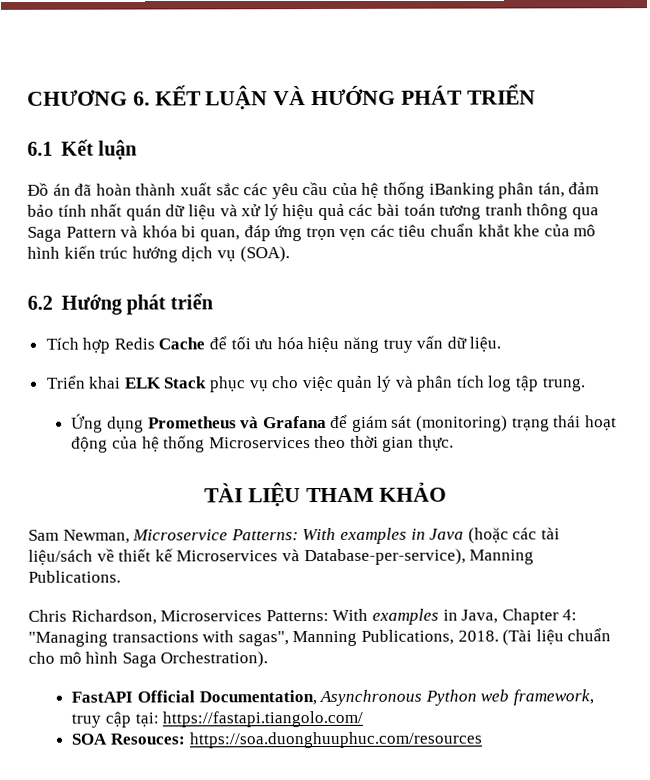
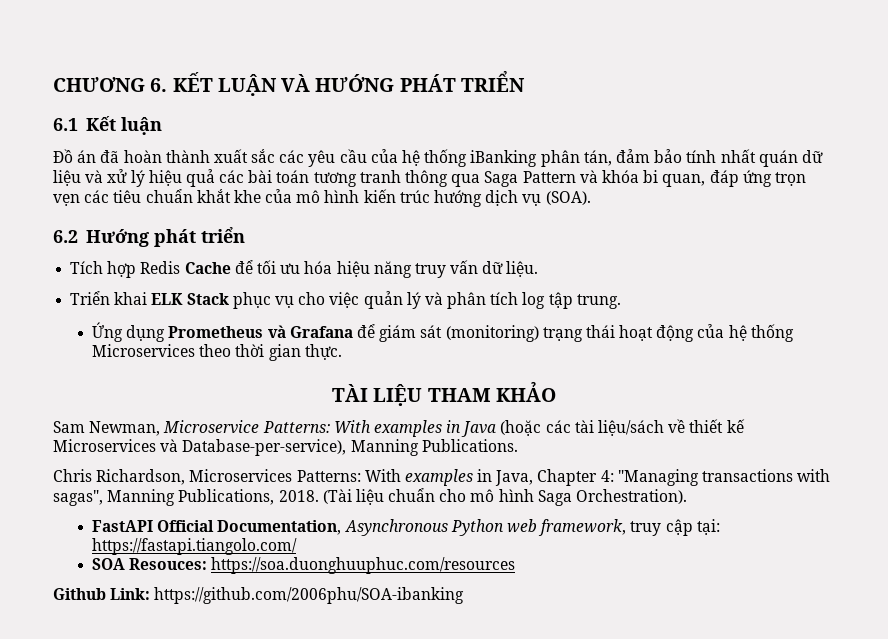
+ Github Link: https://github.com/2006phu/SOA-ibanking

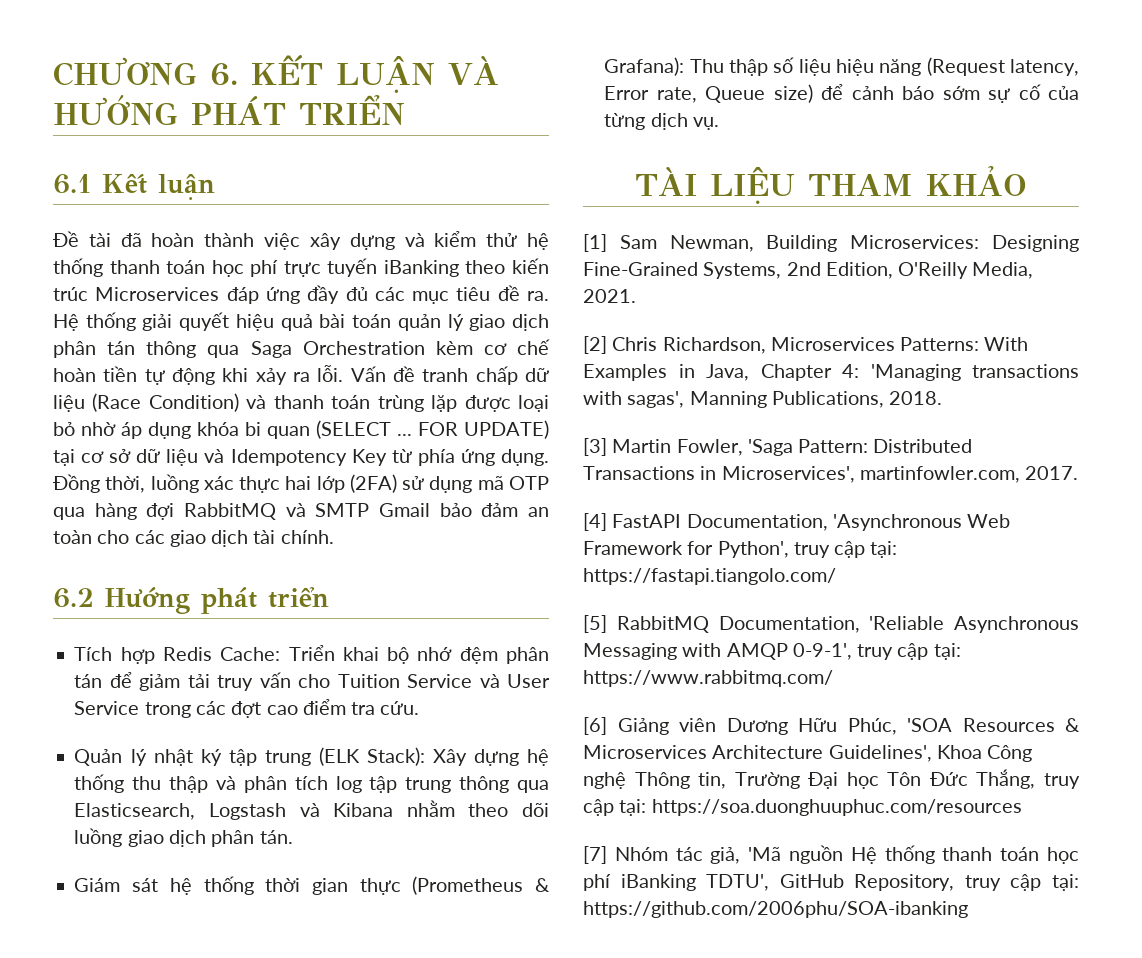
- Đồ án đã hoàn thành xuất sắc các yêu cầu của hệ thống iBanking phân tán, đảm bảo tính nhất quán dữ liệu và xử lý hiệu quả các bài toán tương tranh thông qua Saga Pattern và khóa bi quan, đáp ứng trọn vẹn các tiêu chuẩn khắt khe của mô hình kiến trúc hướng dịch vụ (SOA).
+ Đề tài đã hoàn thành việc xây dựng và kiểm thử hệ thống thanh toán học phí trực tuyến iBanking theo kiến trúc Microservices đáp ứng đầy đủ các mục tiêu đề ra. Hệ thống giải quyết hiệu quả bài toán quản lý giao dịch phân tán thông qua Saga Orchestration kèm cơ chế hoàn tiền tự động khi xảy ra lỗi. Vấn đề tranh chấp dữ liệu (Race Condition) và thanh toán trùng lặp được loại bỏ nhờ áp dụng khóa bi quan (SELECT ... FOR UPDATE) tại cơ sở dữ liệu và Idempotency Key từ phía ứng dụng. Đồng thời, luồng xác thực hai lớp (2FA) sử dụng mã OTP qua hàng đợi RabbitMQ và SMTP Gmail bảo đảm an toàn cho các giao dịch tài chính.
- Tích hợp Redis Cache để tối ưu hóa hiệu năng truy vấn dữ liệu.
- Triển khai ELK Stack phục vụ cho việc quản lý và phân tích log tập trung.
- Ứng dụng Prometheus và Grafana để giám sát (monitoring) trạng thái hoạt động của hệ thống Microservices theo thời gian thực.
+ Tích hợp Redis Cache: Triển khai bộ nhớ đệm phân tán để giảm tải truy vấn cho Tuition Service và User Service trong các đợt cao điểm tra cứu.
+ Quản lý nhật ký tập trung (ELK Stack): Xây dựng hệ thống thu thập và phân tích log tập trung thông qua Elasticsearch, Logstash và Kibana nhằm theo dõi luồng giao dịch phân tán.
+ Giám sát hệ thống thời gian thực (Prometheus & Grafana): Thu thập số liệu hiệu năng (Request latency, Error rate, Queue size) để cảnh báo sớm sự cố của từng dịch vụ.
- Sam Newman, Microservice Patterns: With examples in Java (hoặc các tài liệu/sách về thiết kế Microservices và Database-per-service), Manning Publications.
- Chris Richardson, Microservices Patterns: With examples in Java, Chapter 4: "Managing transactions with sagas", Manning Publications, 2018. (Tài liệu chuẩn cho mô hình Saga Orchestration).
- FastAPI Official Documentation, Asynchronous Python web framework, truy cập tại: https://fastapi.tiangolo.com/
- SOA Resouces: https://soa.duonghuuphuc.com/resources
- Github Link: https://github.com/2006phu/SOA-ibanking
+ [1] Sam Newman, Building Microservices: Designing Fine-Grained Systems, 2nd Edition, O'Reilly Media, 2021.
+ [2] Chris Richardson, Microservices Patterns: With Examples in Java, Chapter 4: 'Managing transactions with sagas', Manning Publications, 2018.
+ [3] Martin Fowler, 'Saga Pattern: Distributed Transactions in Microservices', martinfowler.com, 2017.
+ [4] FastAPI Documentation, 'Asynchronous Web Framework for Python', truy cập tại: https://fastapi.tiangolo.com/
+ [5] RabbitMQ Documentation, 'Reliable Asynchronous Messaging with AMQP 0-9-1', truy cập tại: https://www.rabbitmq.com/
+ [6] Giảng viên Dương Hữu Phúc, 'SOA Resources & Microservices Architecture Guidelines', Khoa Công nghệ Thông tin, Trường Đại học Tôn Đức Thắng, truy cập tại: https://soa.duonghuuphuc.com/resources
+ [7] Nhóm tác giả, 'Mã nguồn Hệ thống thanh toán học phí iBanking TDTU', GitHub Repository, truy cập tại: https://github.com/2006phu/SOA-ibanking

